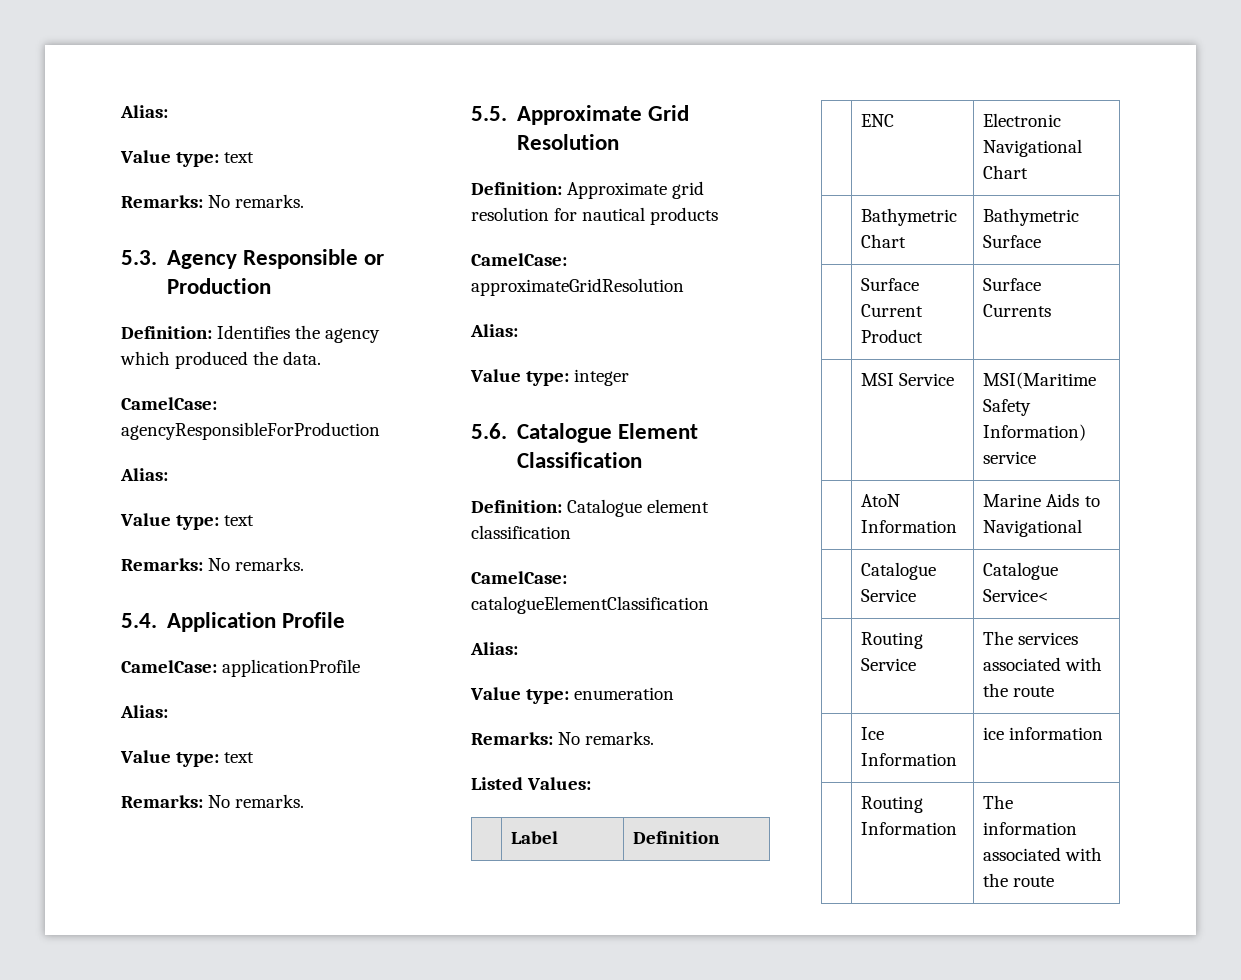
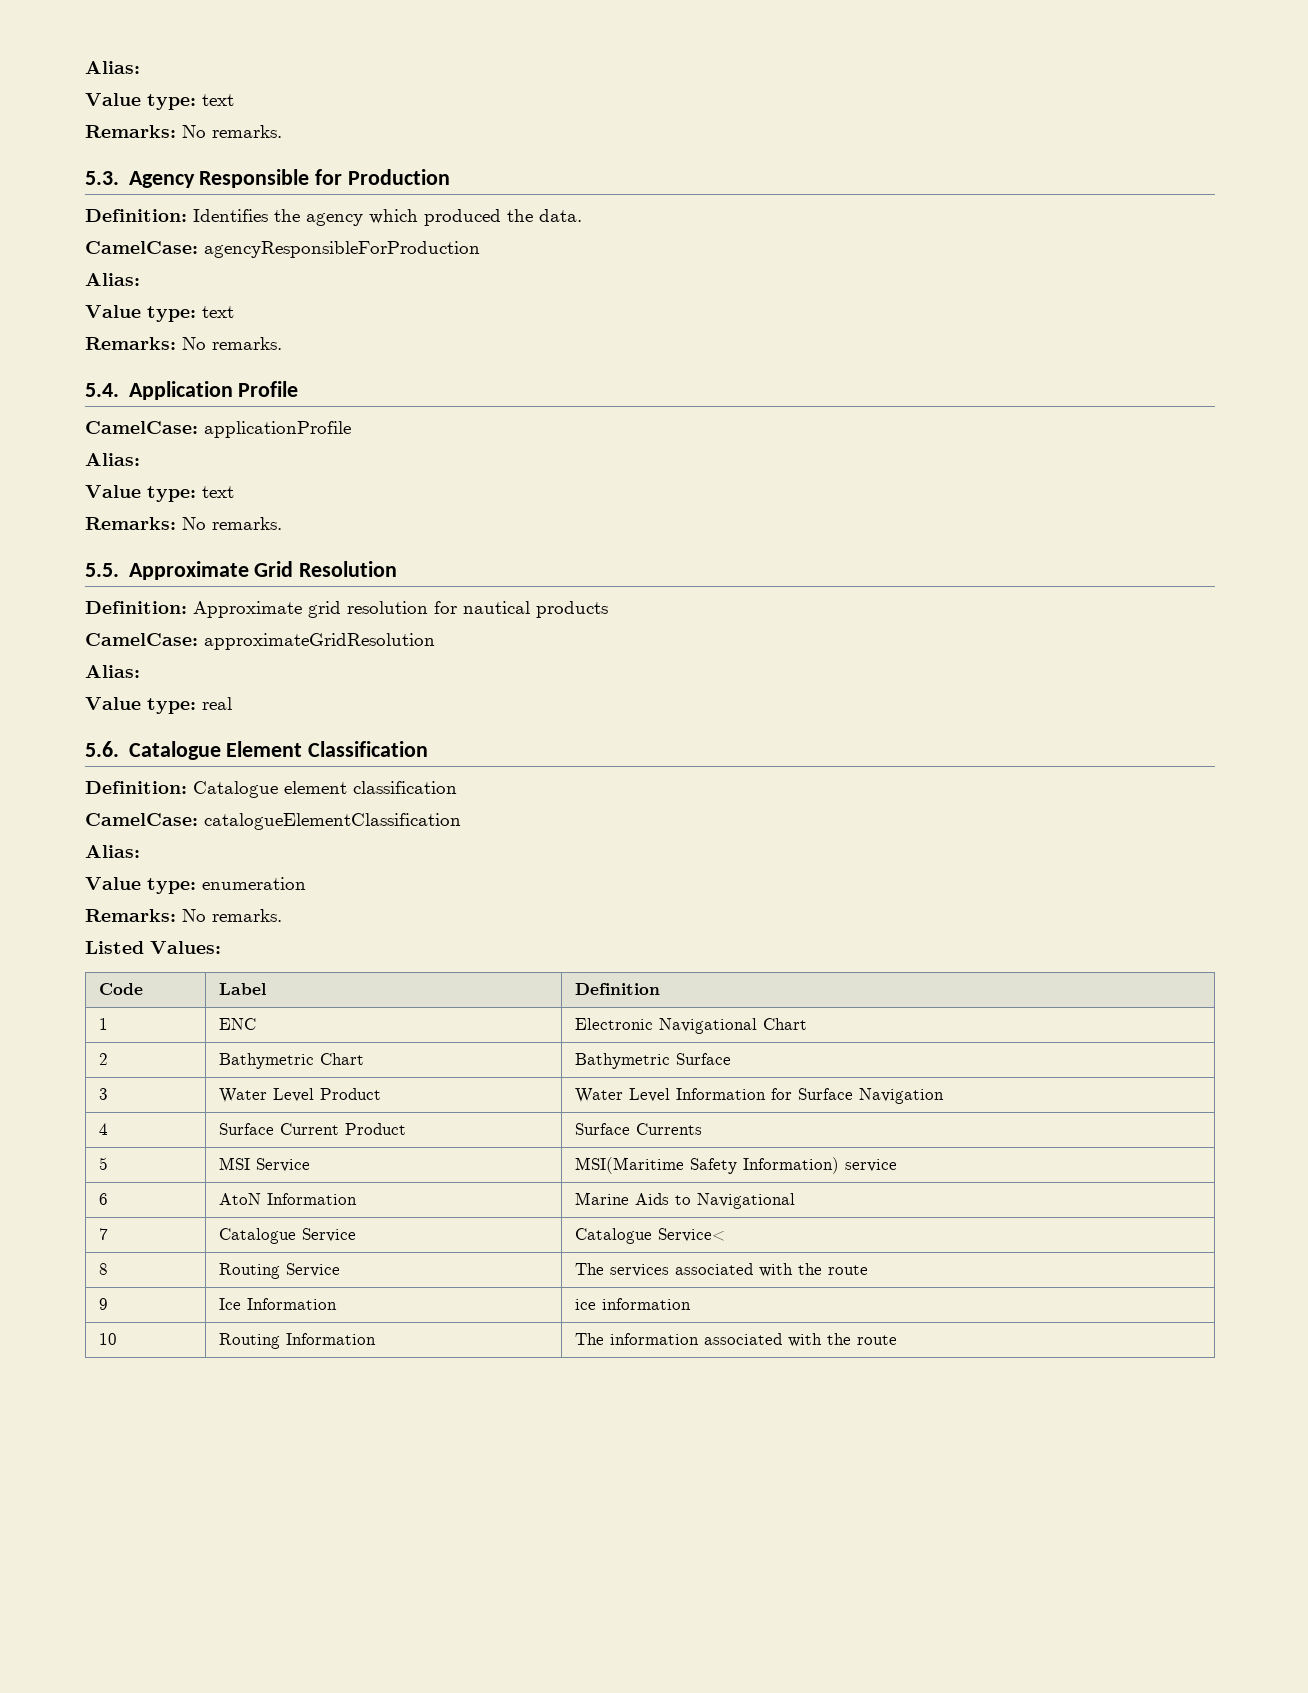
- 5.3. Agency Responsible or Production
+ 5.3. Agency Responsible for Production
- Value type: integer
+ Value type: real
- | Label | Definition
+ Code | Label | Definition
- | ENC | Electronic Navigational Chart
+ 1 | ENC | Electronic Navigational Chart
- | Bathymetric Chart | Bathymetric Surface
+ 2 | Bathymetric Chart | Bathymetric Surface
- | Surface Current Product | Surface Currents
+ 3 | Water Level Product | Water Level Information for Surface Navigation
+ 4 | Surface Current Product | Surface Currents
- | MSI Service | MSI(Maritime Safety Information) service
+ 5 | MSI Service | MSI(Maritime Safety Information) service
- | AtoN Information | Marine Aids to Navigational
+ 6 | AtoN Information | Marine Aids to Navigational
- | Catalogue Service | Catalogue Service<
+ 7 | Catalogue Service | Catalogue Service<
- | Routing Service | The services associated with the route
+ 8 | Routing Service | The services associated with the route
- | Ice Information | ice information
+ 9 | Ice Information | ice information
- | Routing Information | The information associated with the route
+ 10 | Routing Information | The information associated with the route

